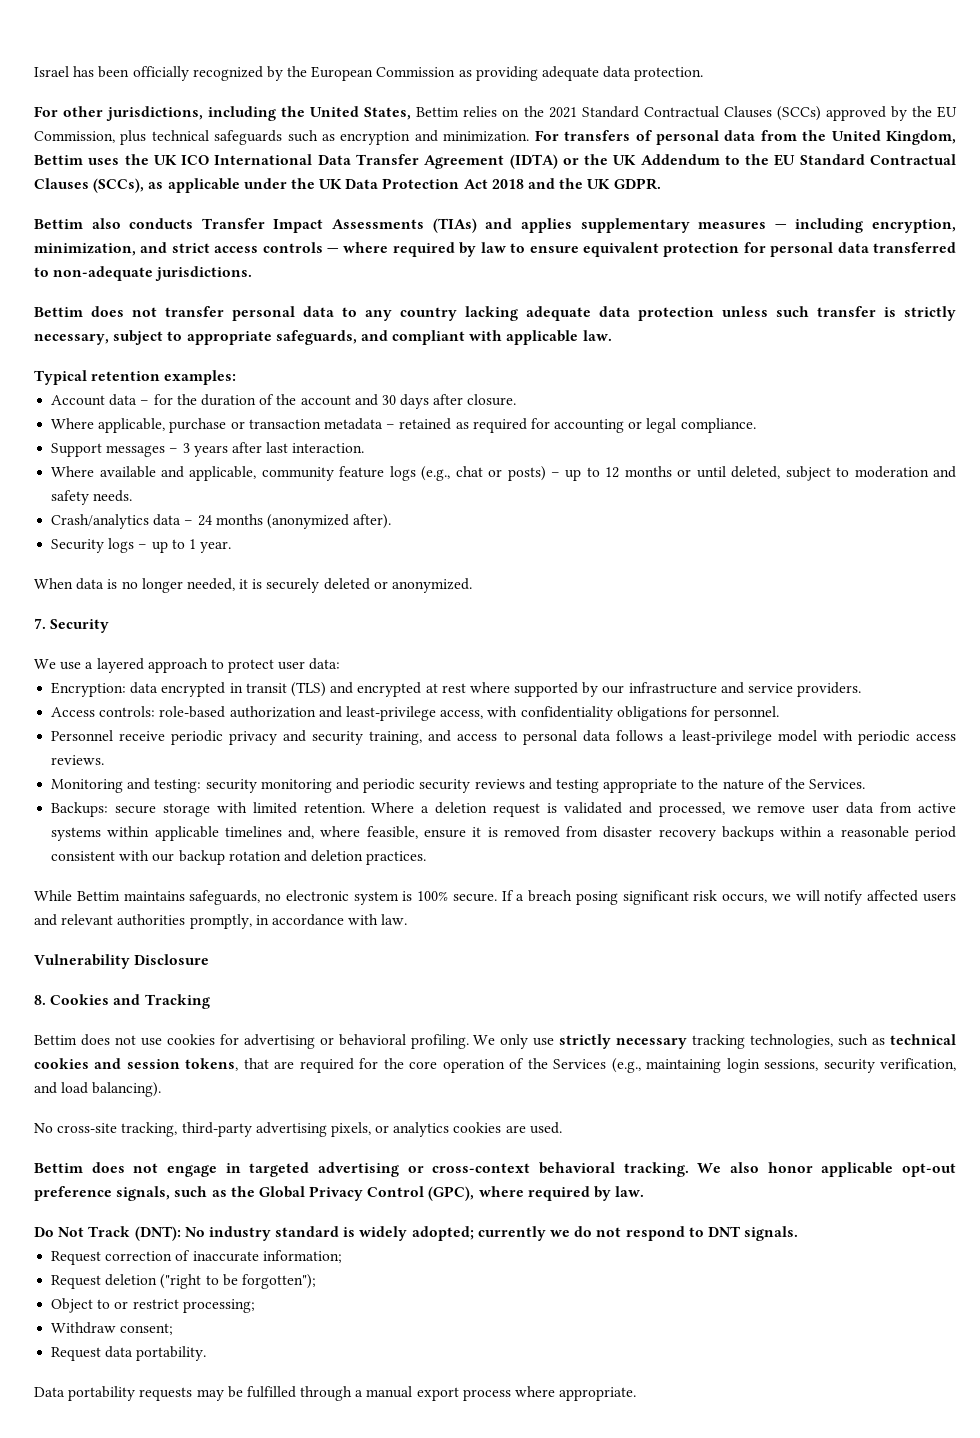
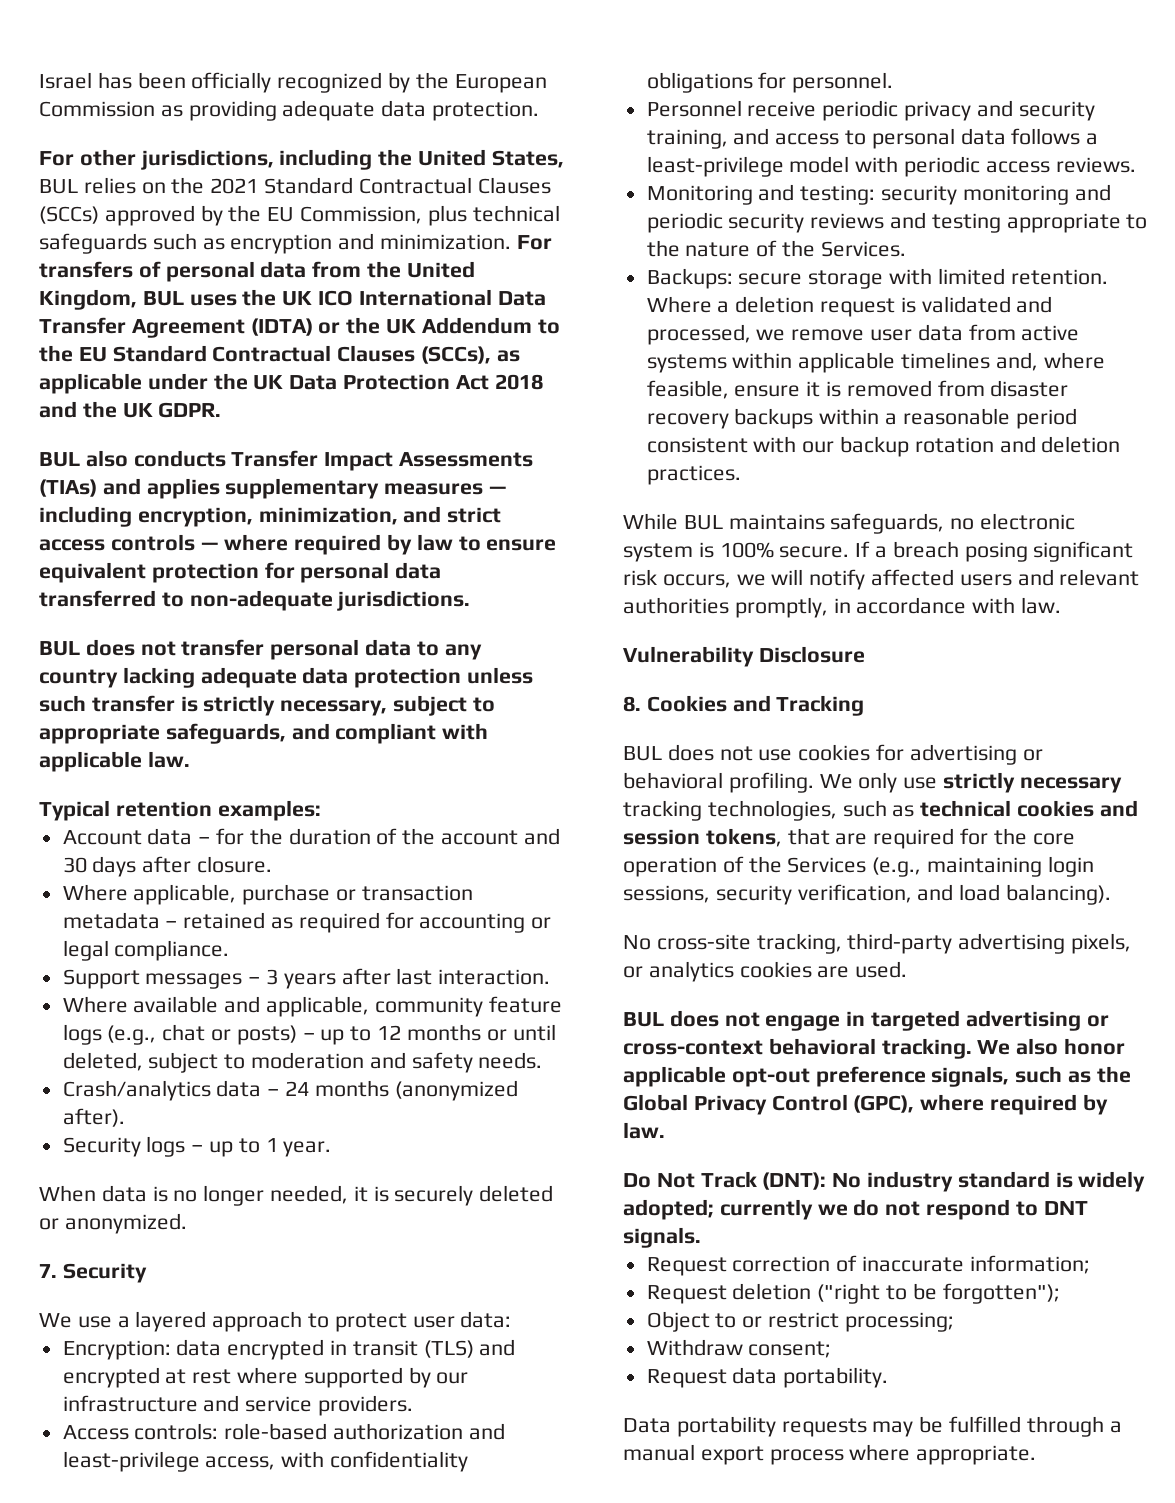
- For other jurisdictions, including the United States, Bettim relies on the 2021 Standard Contractual Clauses (SCCs) approved by the EU Commission, plus technical safeguards such as encryption and minimization.
+ For other jurisdictions, including the United States, BUL relies on the 2021 Standard Contractual Clauses (SCCs) approved by the EU Commission, plus technical safeguards such as encryption and minimization.
- For transfers of personal data from the United Kingdom, Bettim uses the UK ICO International Data Transfer Agreement (IDTA) or the UK Addendum to the EU Standard Contractual Clauses (SCCs), as applicable under the UK Data Protection Act 2018 and the UK GDPR.
+ For transfers of personal data from the United Kingdom, BUL uses the UK ICO International Data Transfer Agreement (IDTA) or the UK Addendum to the EU Standard Contractual Clauses (SCCs), as applicable under the UK Data Protection Act 2018 and the UK GDPR.
- Bettim also conducts Transfer Impact Assessments (TIAs) and applies supplementary measures — including encryption, minimization, and strict access controls — where required by law to ensure equivalent protection for personal data transferred to non-adequate jurisdictions.
+ BUL also conducts Transfer Impact Assessments (TIAs) and applies supplementary measures — including encryption, minimization, and strict access controls — where required by law to ensure equivalent protection for personal data transferred to non-adequate jurisdictions.
- Bettim does not transfer personal data to any country lacking adequate data protection unless such transfer is strictly necessary, subject to appropriate safeguards, and compliant with applicable law.
+ BUL does not transfer personal data to any country lacking adequate data protection unless such transfer is strictly necessary, subject to appropriate safeguards, and compliant with applicable law.
- While Bettim maintains safeguards, no electronic system is 100% secure.
+ While BUL maintains safeguards, no electronic system is 100% secure.
- Bettim does not use cookies for advertising or behavioral profiling.
+ BUL does not use cookies for advertising or behavioral profiling.
- Bettim does not engage in targeted advertising or cross-context behavioral tracking.
+ BUL does not engage in targeted advertising or cross-context behavioral tracking.

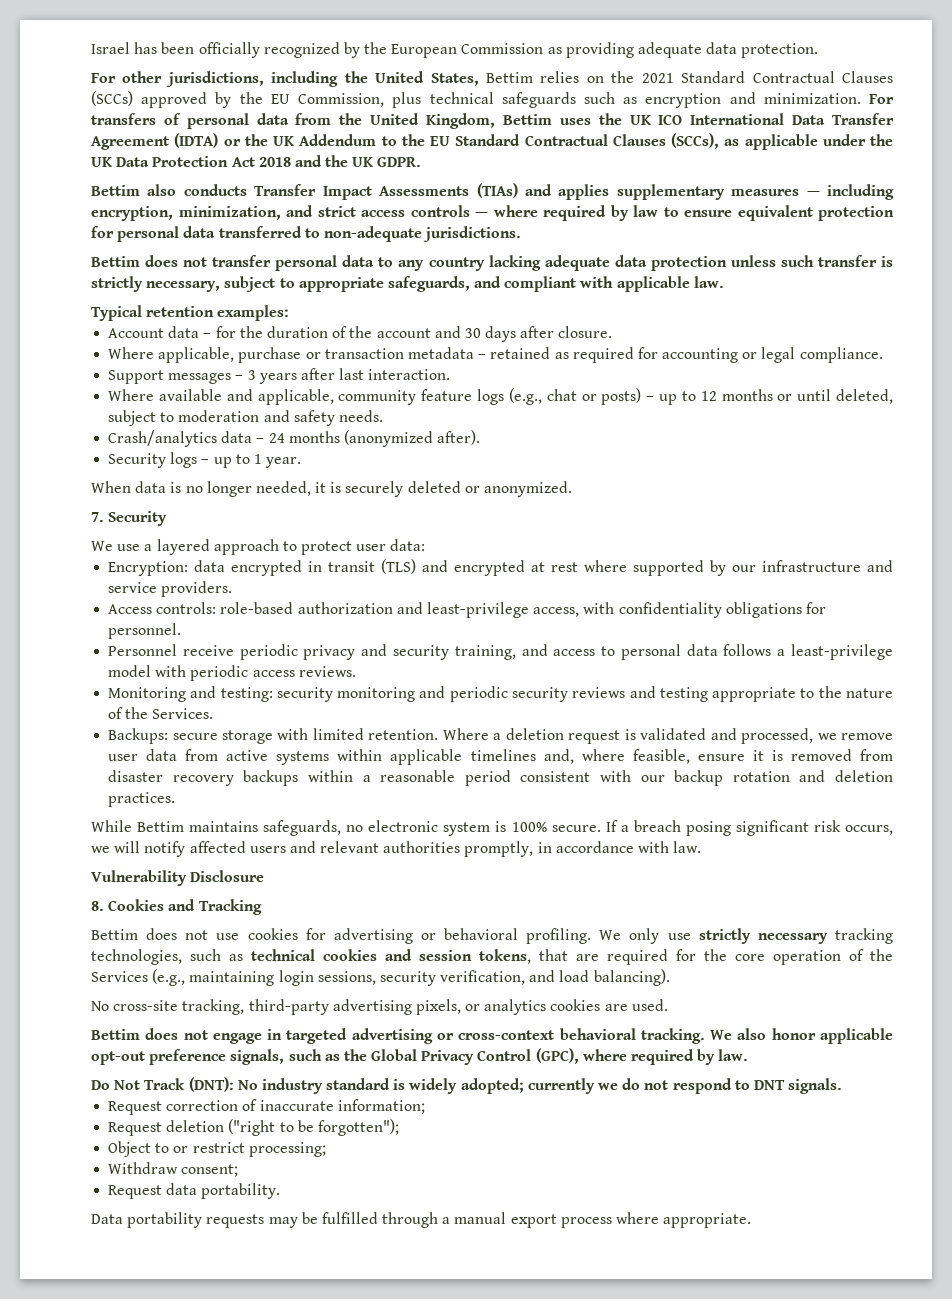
- For other jurisdictions, including the United States, BUL relies on the 2021 Standard Contractual Clauses (SCCs) approved by the EU Commission, plus technical safeguards such as encryption and minimization.
+ For other jurisdictions, including the United States, Bettim relies on the 2021 Standard Contractual Clauses (SCCs) approved by the EU Commission, plus technical safeguards such as encryption and minimization.
- For transfers of personal data from the United Kingdom, BUL uses the UK ICO International Data Transfer Agreement (IDTA) or the UK Addendum to the EU Standard Contractual Clauses (SCCs), as applicable under the UK Data Protection Act 2018 and the UK GDPR.
+ For transfers of personal data from the United Kingdom, Bettim uses the UK ICO International Data Transfer Agreement (IDTA) or the UK Addendum to the EU Standard Contractual Clauses (SCCs), as applicable under the UK Data Protection Act 2018 and the UK GDPR.
- BUL also conducts Transfer Impact Assessments (TIAs) and applies supplementary measures — including encryption, minimization, and strict access controls — where required by law to ensure equivalent protection for personal data transferred to non-adequate jurisdictions.
+ Bettim also conducts Transfer Impact Assessments (TIAs) and applies supplementary measures — including encryption, minimization, and strict access controls — where required by law to ensure equivalent protection for personal data transferred to non-adequate jurisdictions.
- BUL does not transfer personal data to any country lacking adequate data protection unless such transfer is strictly necessary, subject to appropriate safeguards, and compliant with applicable law.
+ Bettim does not transfer personal data to any country lacking adequate data protection unless such transfer is strictly necessary, subject to appropriate safeguards, and compliant with applicable law.
- While BUL maintains safeguards, no electronic system is 100% secure.
+ While Bettim maintains safeguards, no electronic system is 100% secure.
- BUL does not use cookies for advertising or behavioral profiling.
+ Bettim does not use cookies for advertising or behavioral profiling.
- BUL does not engage in targeted advertising or cross-context behavioral tracking.
+ Bettim does not engage in targeted advertising or cross-context behavioral tracking.

